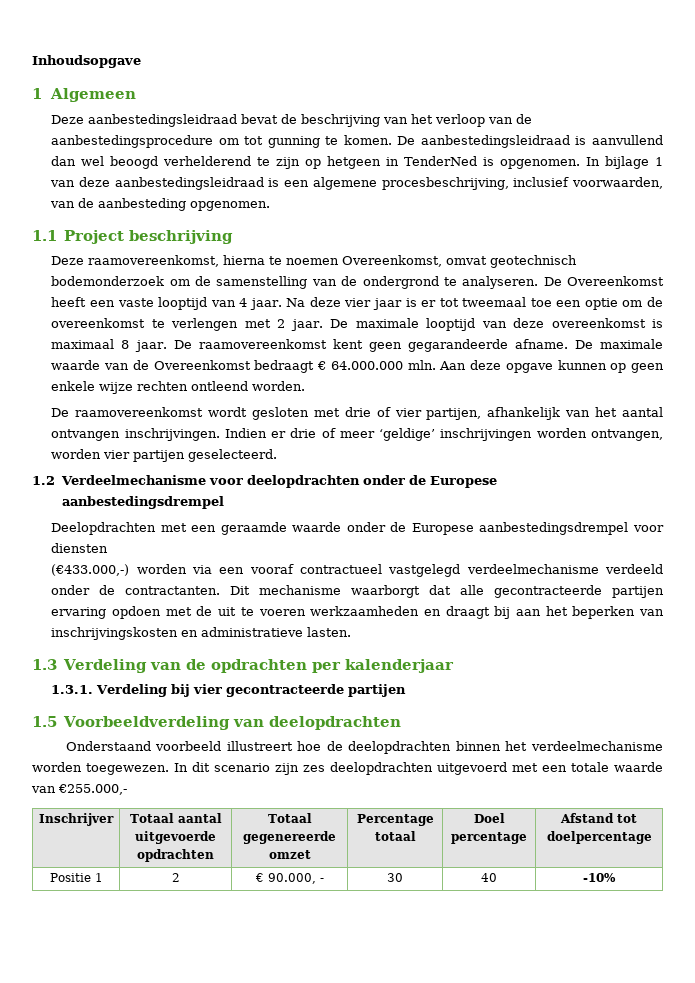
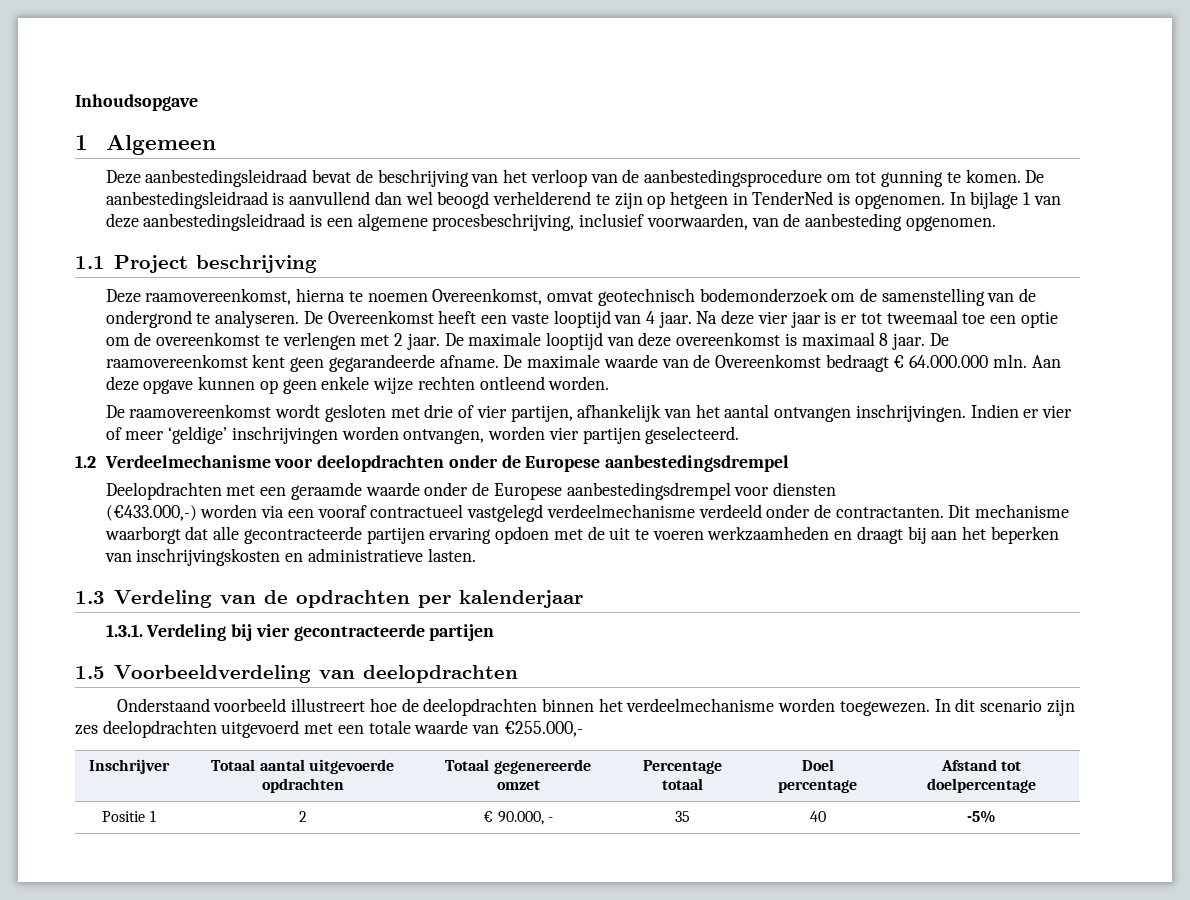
- Indien er drie of meer ‘geldige’ inschrijvingen worden ontvangen, worden vier partijen geselecteerd.
+ Indien er vier of meer ‘geldige’ inschrijvingen worden ontvangen, worden vier partijen geselecteerd.
- Positie 1 | 2 | € 90.000, - | 30 | 40 | -10%
+ Positie 1 | 2 | € 90.000, - | 35 | 40 | -5%

